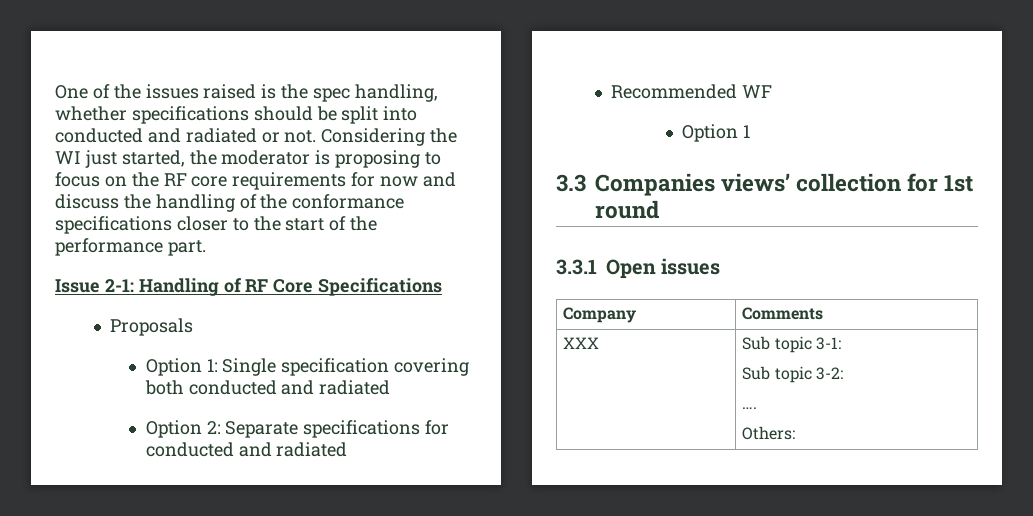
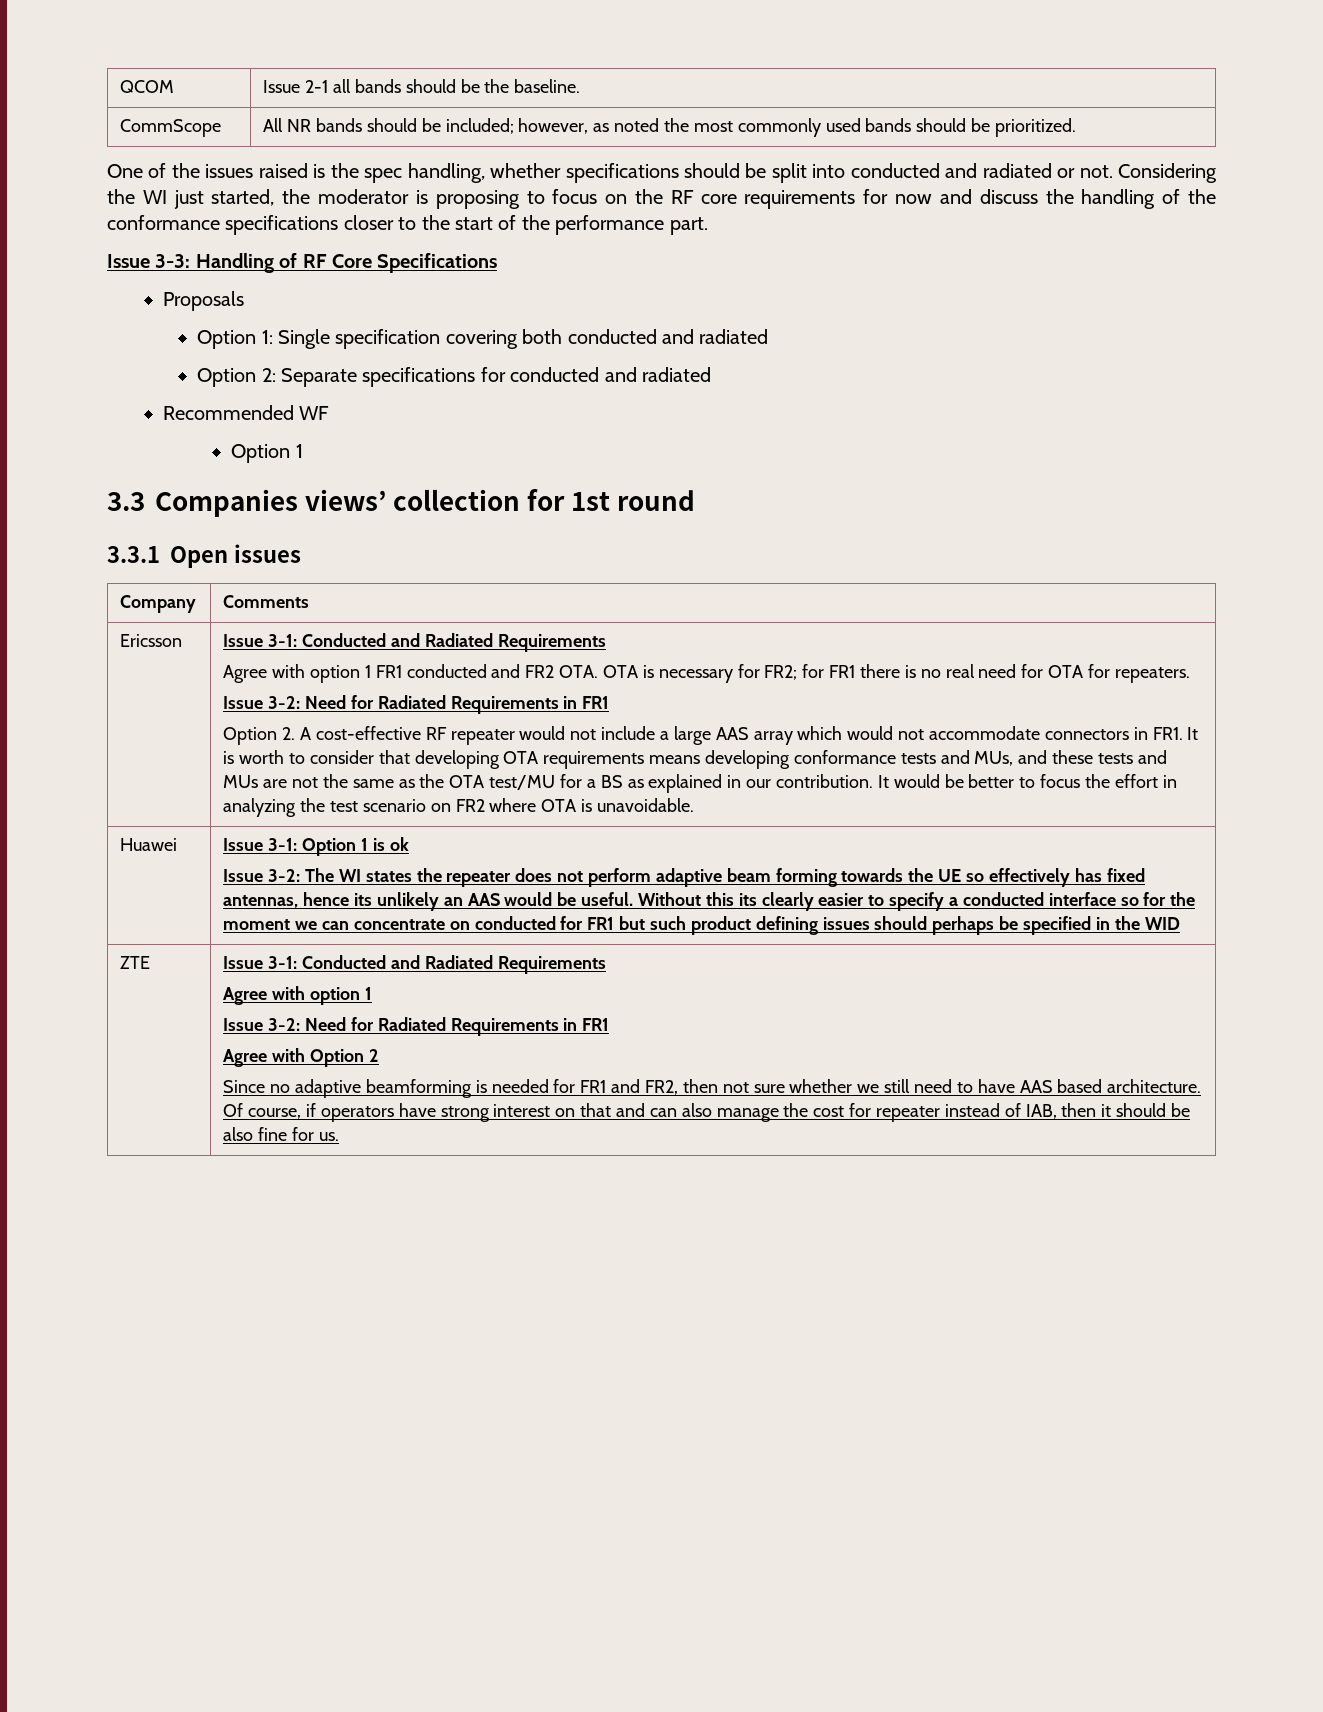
+ QCOM | Issue 2-1 all bands should be the baseline.
+ CommScope | All NR bands should be included; however, as noted the most commonly used bands should be prioritized.
- Issue 2-1: Handling of RF Core Specifications
+ Issue 3-3: Handling of RF Core Specifications
- XXX | Sub topic 3-1:
- Sub topic 3-2:
- ….
- Others:
+ Ericsson | Issue 3-1: Conducted and Radiated Requirements
+ Agree with option 1 FR1 conducted and FR2 OTA. OTA is necessary for FR2; for FR1 there is no real need for OTA for repeaters.
+ Issue 3-2: Need for Radiated Requirements in FR1
+ Option 2. A cost-effective RF repeater would not include a large AAS array which would not accommodate connectors in FR1. It is worth to consider that developing OTA requirements means developing conformance tests and MUs, and these tests and MUs are not the same as the OTA test/MU for a BS as explained in our contribution. It would be better to focus the effort in analyzing the test scenario on FR2 where OTA is unavoidable.
+ Huawei | Issue 3-1: Option 1 is ok
+ Issue 3-2: The WI states the repeater does not perform adaptive beam forming towards the UE so effectively has fixed antennas, hence its unlikely an AAS would be useful. Without this its clearly easier to specify a conducted interface so for the moment we can concentrate on conducted for FR1 but such product defining issues should perhaps be specified in the WID
+ ZTE | Issue 3-1: Conducted and Radiated Requirements
+ Agree with option 1
+ Issue 3-2: Need for Radiated Requirements in FR1
+ Agree with Option 2
+ Since no adaptive beamforming is needed for FR1 and FR2, then not sure whether we still need to have AAS based architecture. Of course, if operators have strong interest on that and can also manage the cost for repeater instead of IAB, then it should be also fine for us.

